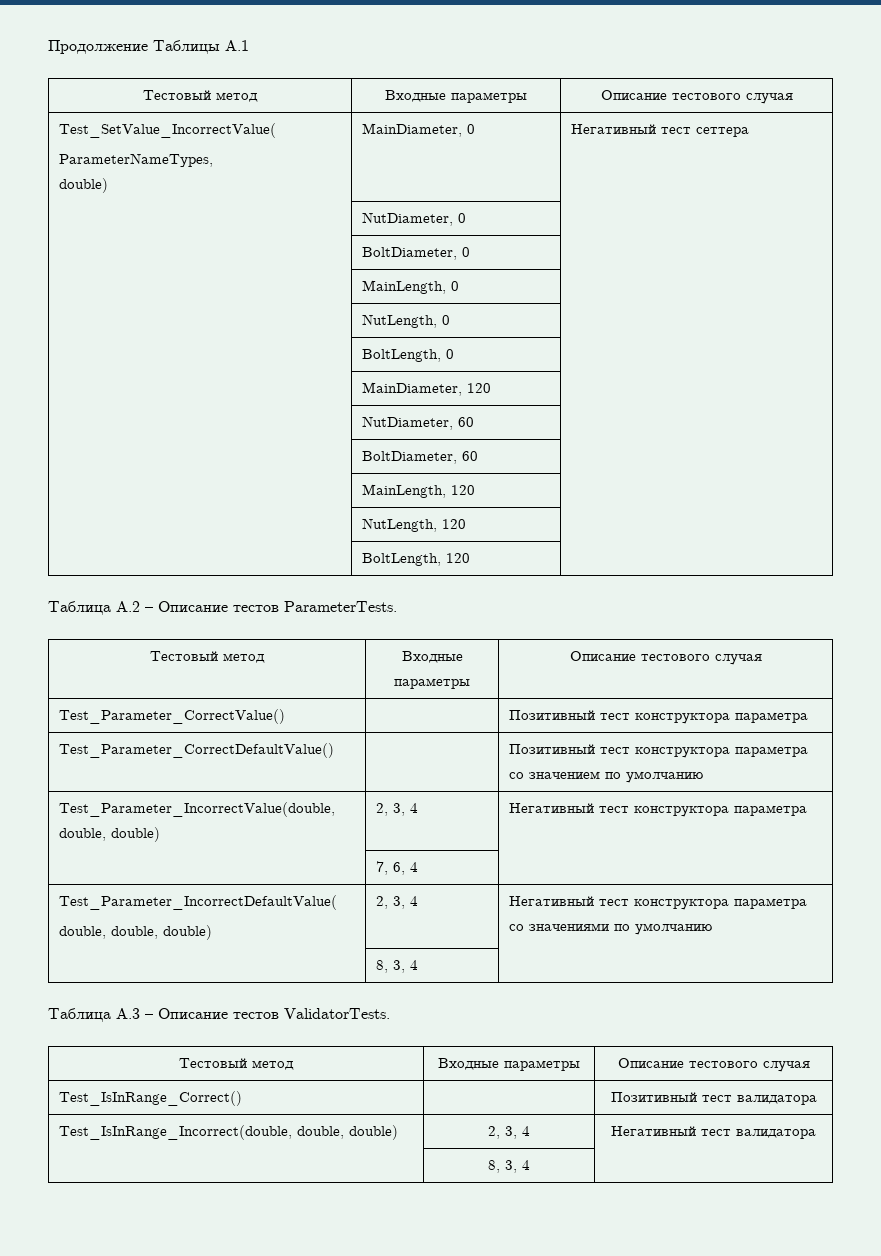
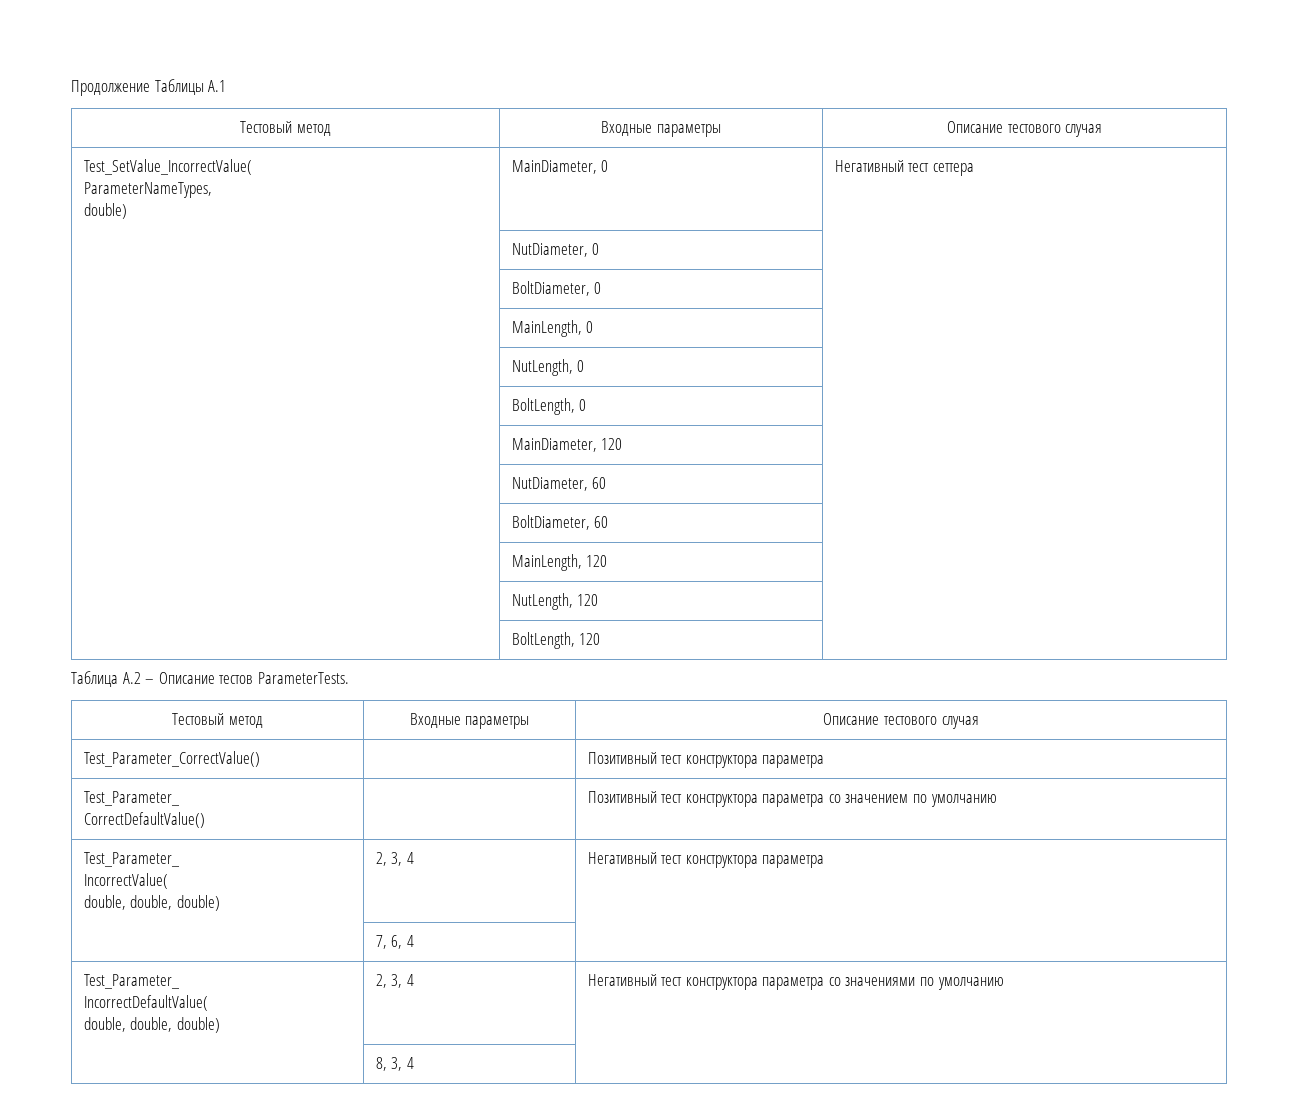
  Test_Parameter_CorrectValue() | | Позитивный тест конструктора параметра
- Test_Parameter_CorrectDefaultValue() | | Позитивный тест конструктора параметра со значением по умолчанию
- Test_Parameter_IncorrectValue(double, double, double) | 2, 3, 4 | Негативный тест конструктора параметра
+ Test_Parameter_
+ CorrectDefaultValue() | | Позитивный тест конструктора параметра со значением по умолчанию
+ Test_Parameter_
+ IncorrectValue(
+ double, double, double) | 2, 3, 4 | Негативный тест конструктора параметра
  | 7, 6, 4 |
- Test_Parameter_IncorrectDefaultValue(
+ Test_Parameter_
+ IncorrectDefaultValue(
- Таблица А.3 – Описание тестов ValidatorTests.
- Тестовый метод | Входные параметры | Описание тестового случая
- Test_IsInRange_Correct() | | Позитивный тест валидатора
- Test_IsInRange_Incorrect(double, double, double) | 2, 3, 4 | Негативный тест валидатора
- | 8, 3, 4 |

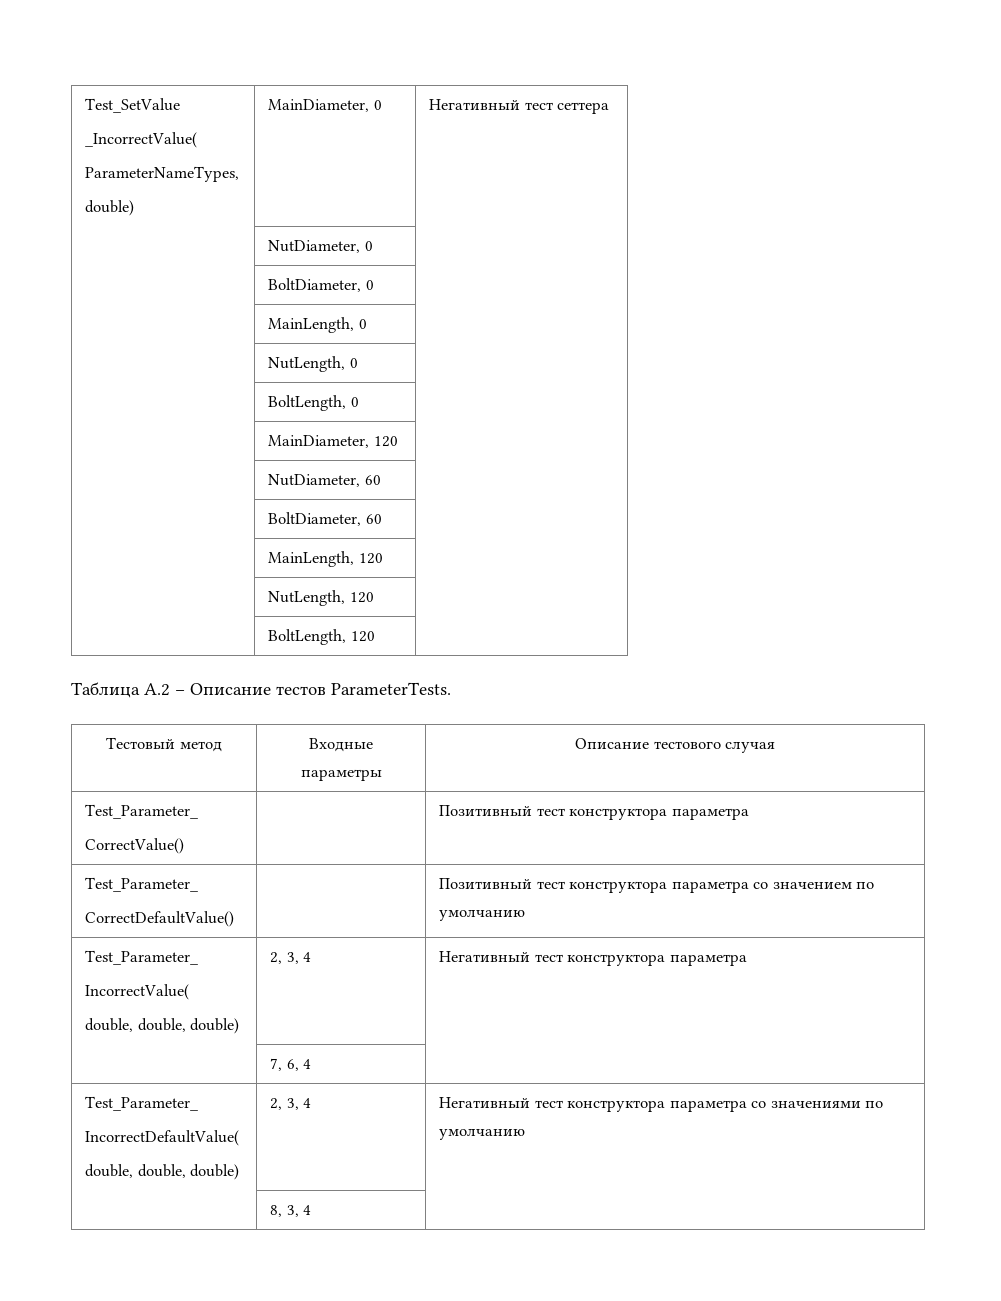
- Продолжение Таблицы А.1
- Тестовый метод | Входные параметры | Описание тестового случая
- Test_SetValue_IncorrectValue(
+ Test_SetValue
+ _IncorrectValue(
  Таблица А.2 – Описание тестов ParameterTests.
  Тестовый метод | Входные параметры | Описание тестового случая
- Test_Parameter_CorrectValue() | | Позитивный тест конструктора параметра
+ Test_Parameter_
+ CorrectValue() | | Позитивный тест конструктора параметра

